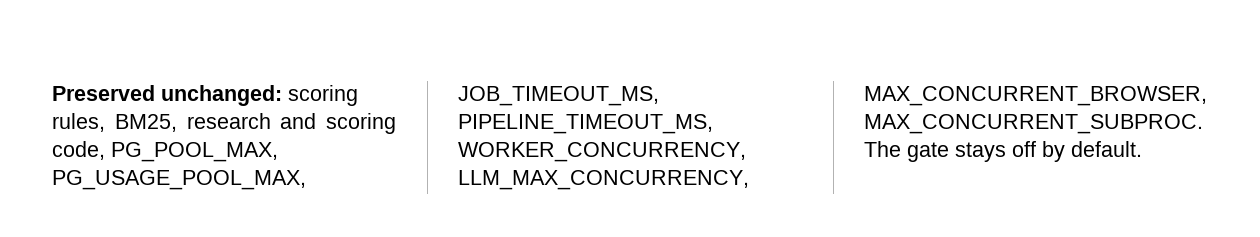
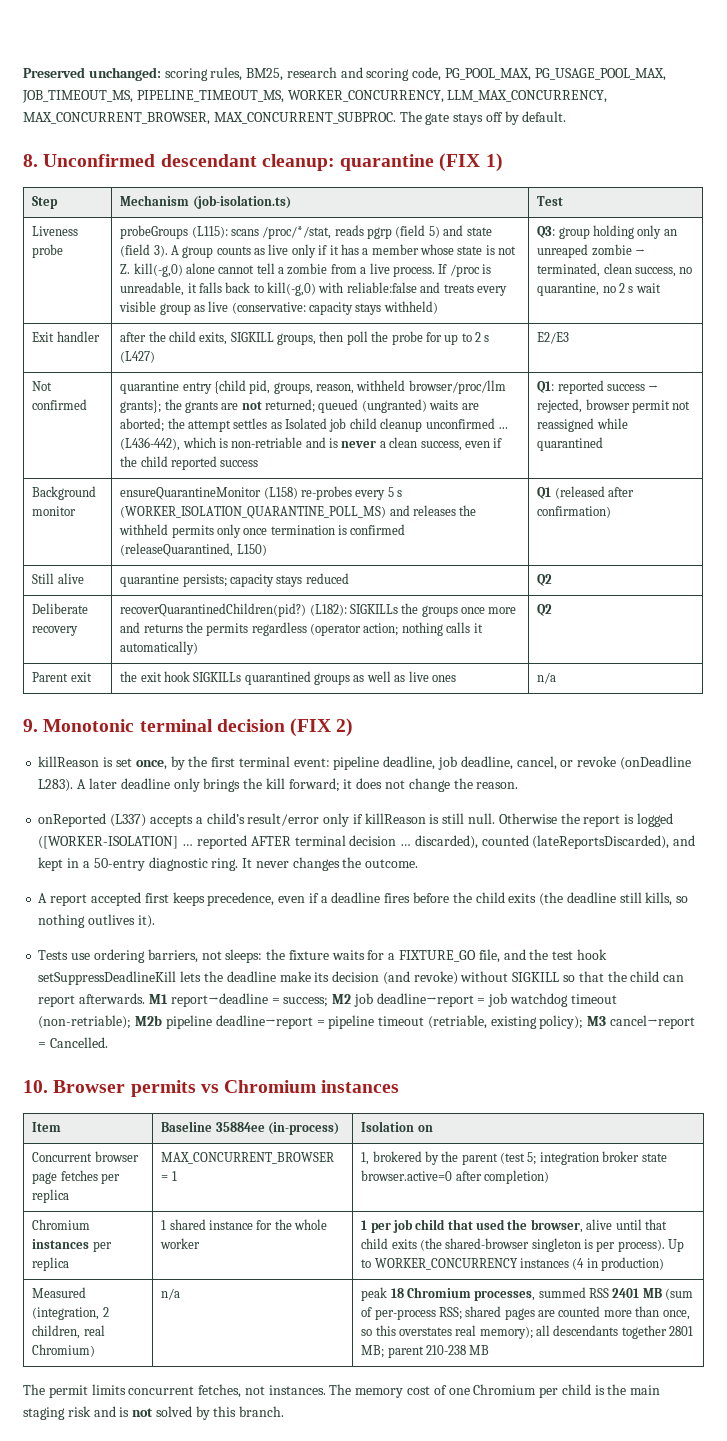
+ 8. Unconfirmed descendant cleanup: quarantine (FIX 1)
+ Step | Mechanism (job-isolation.ts) | Test
+ Liveness probe | probeGroups (L115): scans /proc/*/stat, reads pgrp (field 5) and state (field 3). A group counts as live only if it has a member whose state is not Z. kill(-g,0) alone cannot tell a zombie from a live process. If /proc is unreadable, it falls back to kill(-g,0) with reliable:false and treats every visible group as live (conservative: capacity stays withheld) | Q3: group holding only an unreaped zombie → terminated, clean success, no quarantine, no 2 s wait
+ Exit handler | after the child exits, SIGKILL groups, then poll the probe for up to 2 s (L427) | E2/E3
+ Not confirmed | quarantine entry {child pid, groups, reason, withheld browser/proc/llm grants}; the grants are not returned; queued (ungranted) waits are aborted; the attempt settles as Isolated job child cleanup unconfirmed … (L436-442), which is non-retriable and is never a clean success, even if the child reported success | Q1: reported success → rejected, browser permit not reassigned while quarantined
+ Background monitor | ensureQuarantineMonitor (L158) re-probes every 5 s (WORKER_ISOLATION_QUARANTINE_POLL_MS) and releases the withheld permits only once termination is confirmed (releaseQuarantined, L150) | Q1 (released after confirmation)
+ Still alive | quarantine persists; capacity stays reduced | Q2
+ Deliberate recovery | recoverQuarantinedChildren(pid?) (L182): SIGKILLs the groups once more and returns the permits regardless (operator action; nothing calls it automatically) | Q2
+ Parent exit | the exit hook SIGKILLs quarantined groups as well as live ones | n/a
+ 9. Monotonic terminal decision (FIX 2)
+ killReason is set once, by the first terminal event: pipeline deadline, job deadline, cancel, or revoke (onDeadline L283). A later deadline only brings the kill forward; it does not change the reason.
+ onReported (L337) accepts a child’s result/error only if killReason is still null. Otherwise the report is logged ([WORKER-ISOLATION] … reported AFTER terminal decision … discarded), counted (lateReportsDiscarded), and kept in a 50-entry diagnostic ring. It never changes the outcome.
+ A report accepted first keeps precedence, even if a deadline fires before the child exits (the deadline still kills, so nothing outlives it).
+ Tests use ordering barriers, not sleeps: the fixture waits for a FIXTURE_GO file, and the test hook setSuppressDeadlineKill lets the deadline make its decision (and revoke) without SIGKILL so that the child can report afterwards. M1 report→deadline = success; M2 job deadline→report = job watchdog timeout (non-retriable); M2b pipeline deadline→report = pipeline timeout (retriable, existing policy); M3 cancel→report = Cancelled.
+ 10. Browser permits vs Chromium instances
+ Item | Baseline 35884ee (in-process) | Isolation on
+ Concurrent browser page fetches per replica | MAX_CONCURRENT_BROWSER = 1 | 1, brokered by the parent (test 5; integration broker state browser.active=0 after completion)
+ Chromium instances per replica | 1 shared instance for the whole worker | 1 per job child that used the browser, alive until that child exits (the shared-browser singleton is per process). Up to WORKER_CONCURRENCY instances (4 in production)
+ Measured (integration, 2 children, real Chromium) | n/a | peak 18 Chromium processes, summed RSS 2401 MB (sum of per-process RSS; shared pages are counted more than once, so this overstates real memory); all descendants together 2801 MB; parent 210-238 MB
+ The permit limits concurrent fetches, not instances. The memory cost of one Chromium per child is the main staging risk and is not solved by this branch.

